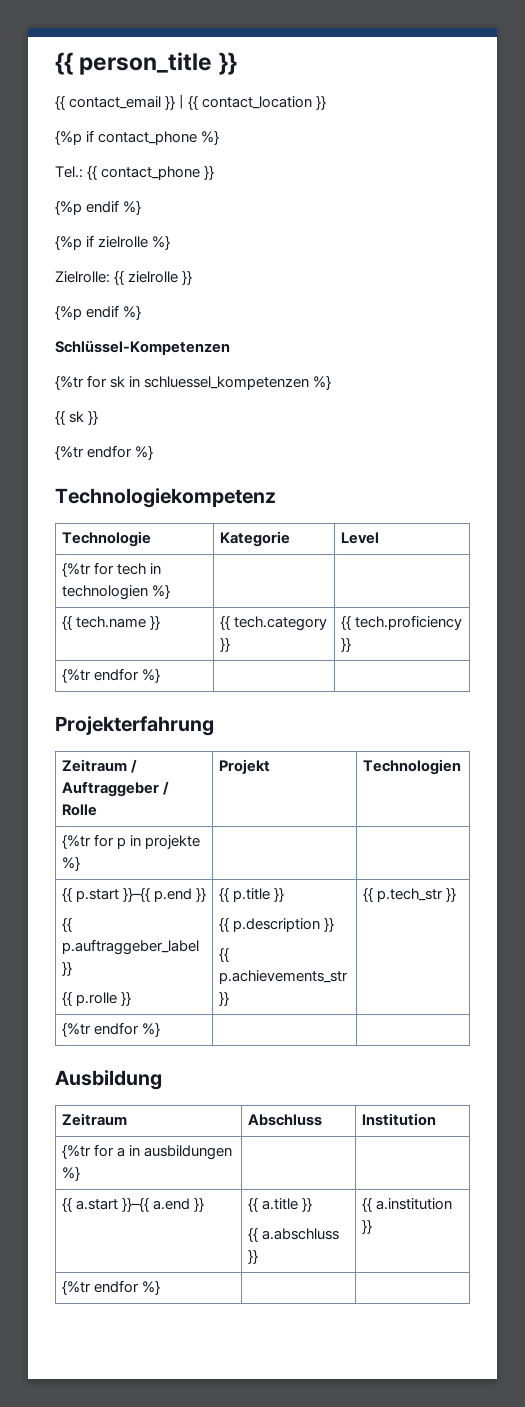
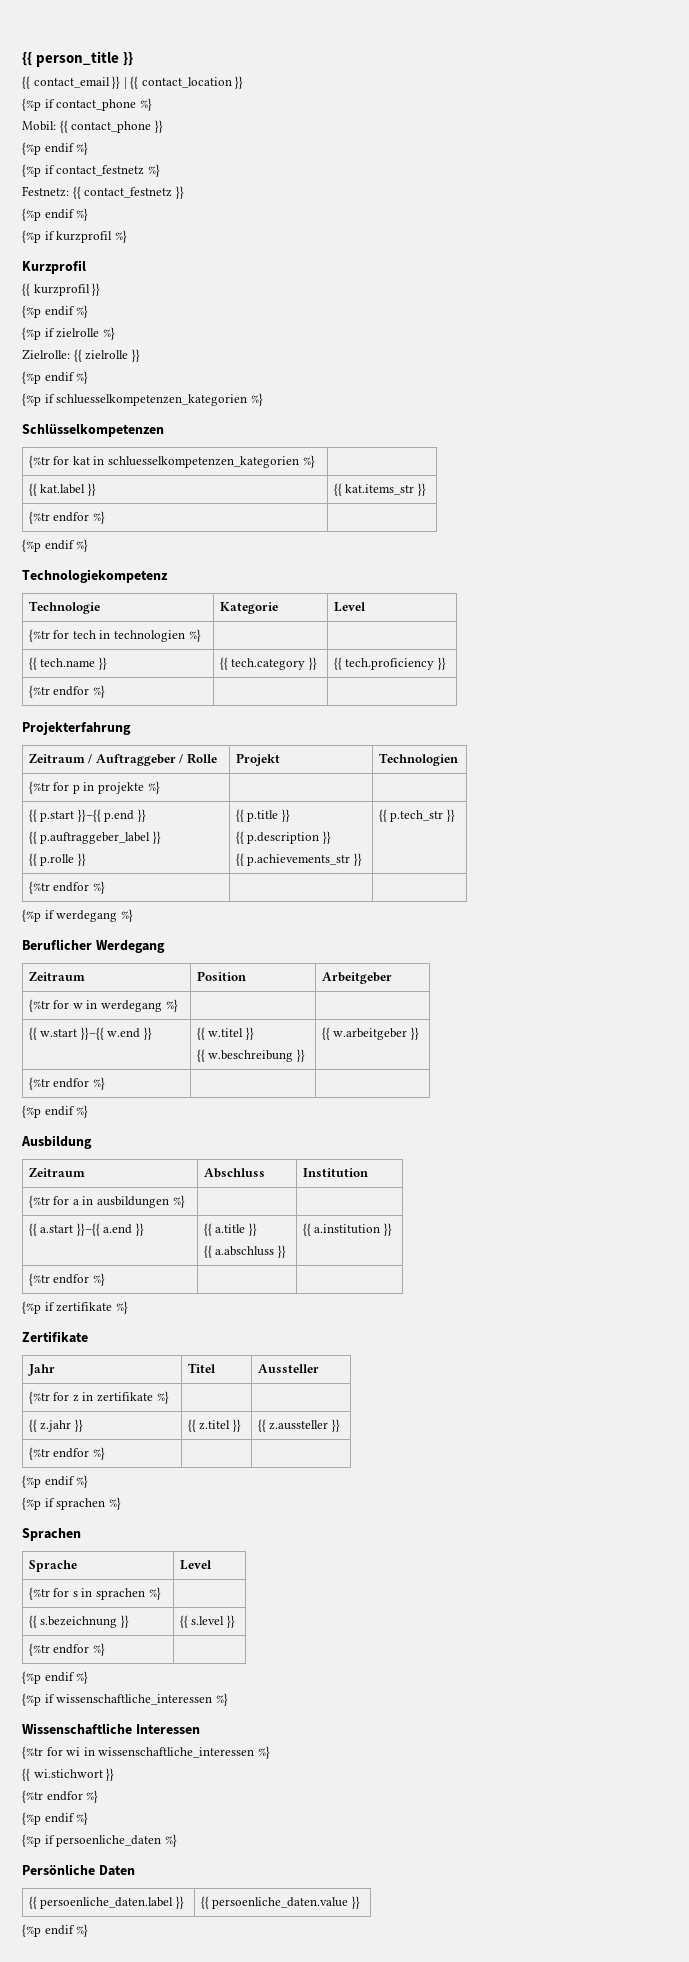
- Tel.: {{ contact_phone }}
+ Mobil: {{ contact_phone }}
+ {%p if contact_festnetz %}
+ Festnetz: {{ contact_festnetz }}
+ {%p endif %}
+ {%p if kurzprofil %}
+ Kurzprofil
+ {{ kurzprofil }}
+ {%p endif %}
- Schlüssel-Kompetenzen
- {%tr for sk in schluessel_kompetenzen %}
- {{ sk }}
- {%tr endfor %}
+ {%p if schluesselkompetenzen_kategorien %}
+ Schlüsselkompetenzen
+ {%tr for kat in schluesselkompetenzen_kategorien %} |
+ {{ kat.label }} | {{ kat.items_str }}
+ {%tr endfor %} |
+ {%p endif %}
+ {%p if werdegang %}
+ Beruflicher Werdegang
+ Zeitraum | Position | Arbeitgeber
+ {%tr for w in werdegang %} | |
+ {{ w.start }}–{{ w.end }} | {{ w.titel }}
+ {{ w.beschreibung }} | {{ w.arbeitgeber }}
+ {%tr endfor %} | |
+ {%p endif %}
+ {%p if zertifikate %}
+ Zertifikate
+ Jahr | Titel | Aussteller
+ {%tr for z in zertifikate %} | |
+ {{ z.jahr }} | {{ z.titel }} | {{ z.aussteller }}
+ {%tr endfor %} | |
+ {%p endif %}
+ {%p if sprachen %}
+ Sprachen
+ Sprache | Level
+ {%tr for s in sprachen %} |
+ {{ s.bezeichnung }} | {{ s.level }}
+ {%tr endfor %} |
+ {%p endif %}
+ {%p if wissenschaftliche_interessen %}
+ Wissenschaftliche Interessen
+ {%tr for wi in wissenschaftliche_interessen %}
+ {{ wi.stichwort }}
+ {%tr endfor %}
+ {%p endif %}
+ {%p if persoenliche_daten %}
+ Persönliche Daten
+ {{ persoenliche_daten.label }} | {{ persoenliche_daten.value }}
+ {%p endif %}

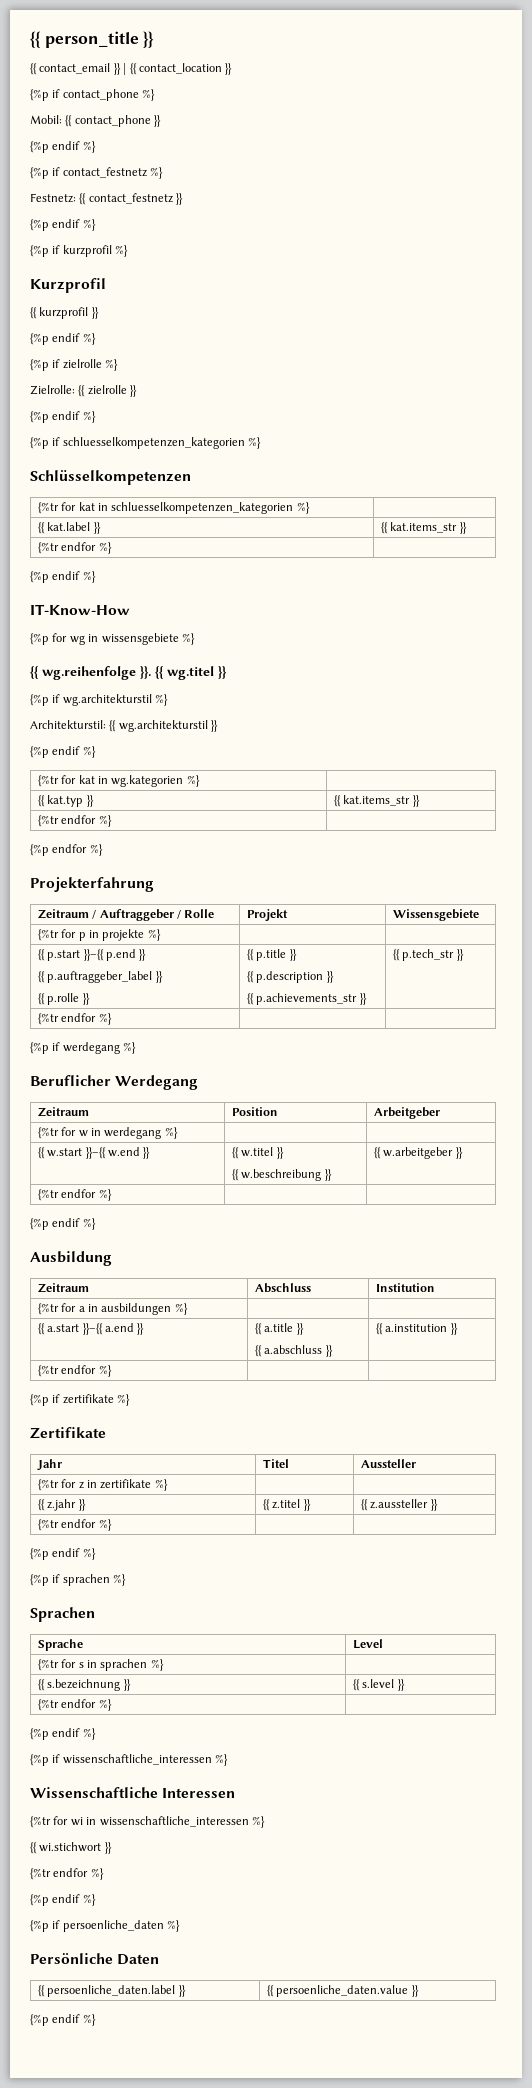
- Technologiekompetenz
- Technologie | Kategorie | Level
- {%tr for tech in technologien %} | |
- {{ tech.name }} | {{ tech.category }} | {{ tech.proficiency }}
- {%tr endfor %} | |
+ IT-Know-How
+ {%p for wg in wissensgebiete %}
+ {{ wg.reihenfolge }}. {{ wg.titel }}
+ {%p if wg.architekturstil %}
+ Architekturstil: {{ wg.architekturstil }}
+ {%p endif %}
+ {%tr for kat in wg.kategorien %} |
+ {{ kat.typ }} | {{ kat.items_str }}
+ {%tr endfor %} |
+ {%p endfor %}
- Zeitraum / Auftraggeber / Rolle | Projekt | Technologien
+ Zeitraum / Auftraggeber / Rolle | Projekt | Wissensgebiete

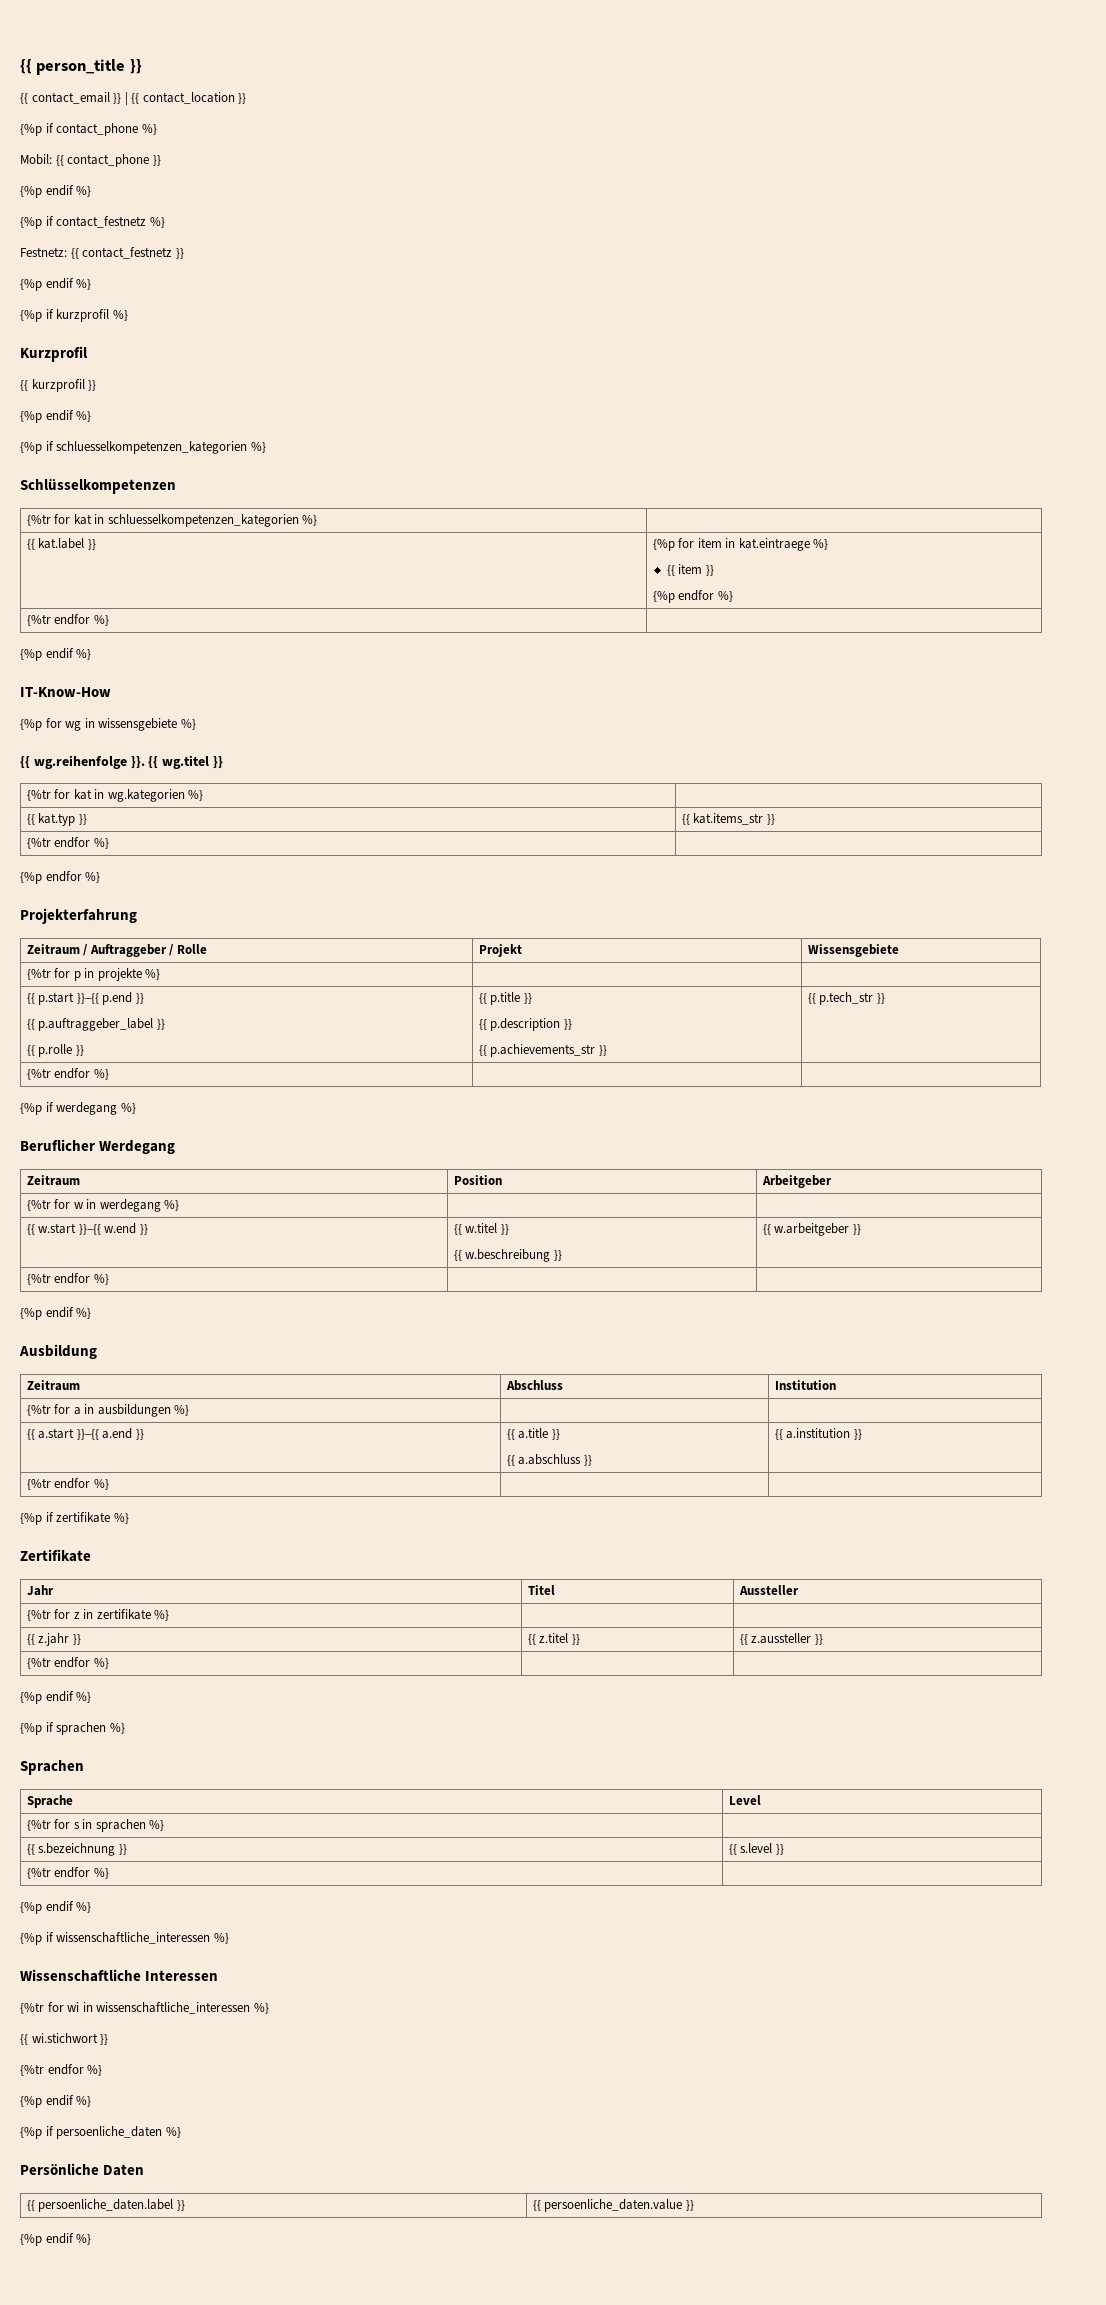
- {%p if zielrolle %}
- Zielrolle: {{ zielrolle }}
- {%p endif %}
- {{ kat.label }} | {{ kat.items_str }}
+ {{ kat.label }} | {%p for item in kat.eintraege %}
+ {{ item }}
+ {%p endfor %}
- {%p if wg.architekturstil %}
- Architekturstil: {{ wg.architekturstil }}
- {%p endif %}

